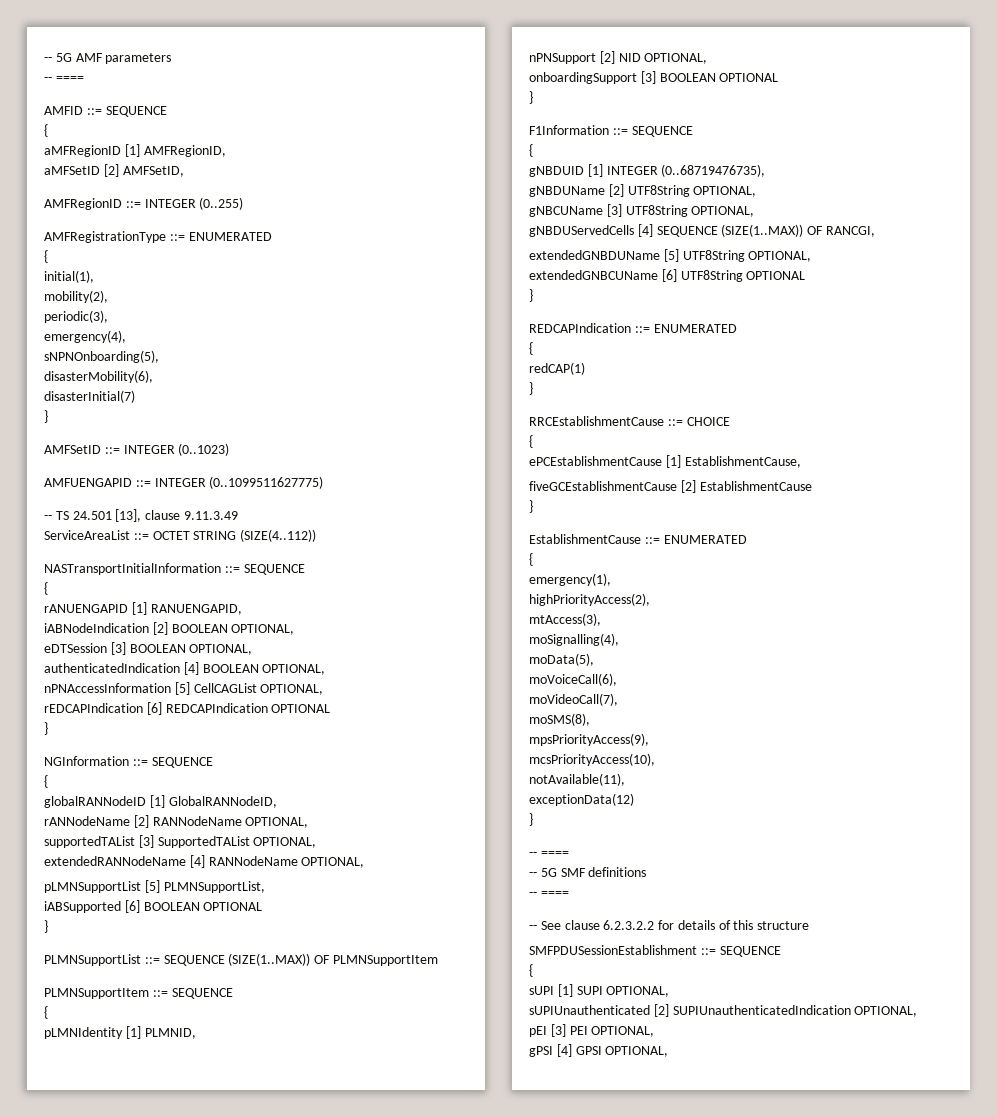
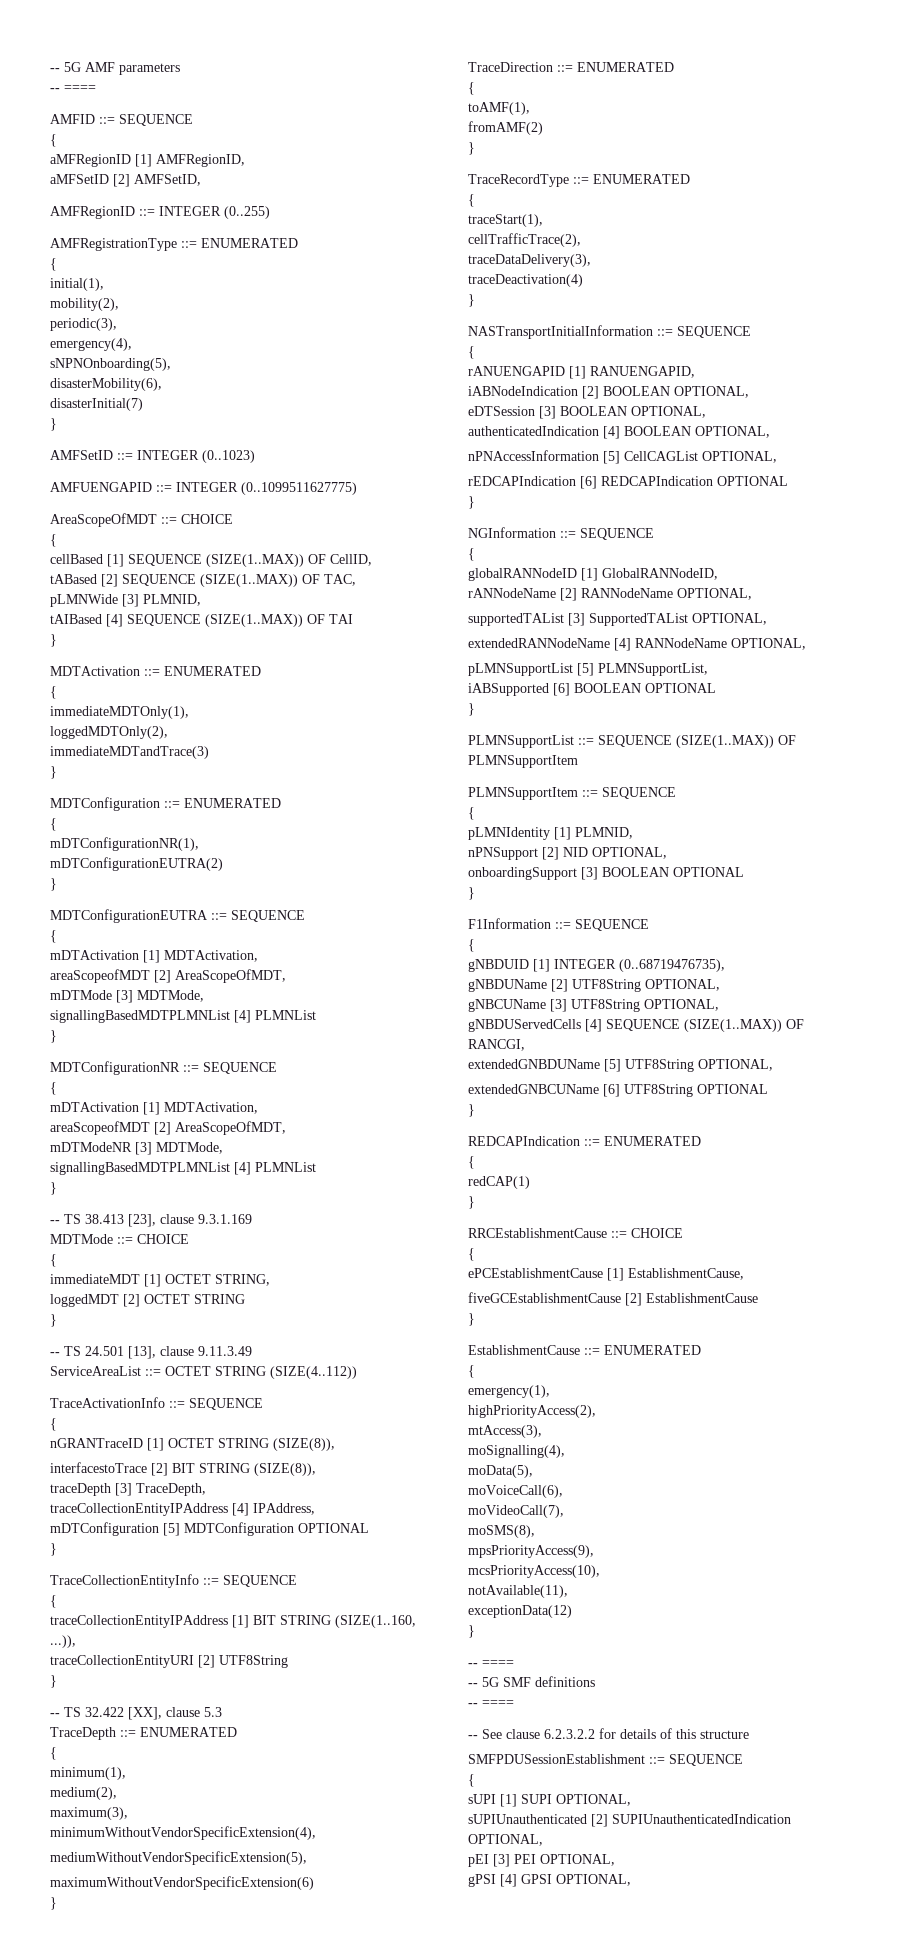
+ AreaScopeOfMDT ::= CHOICE
+ {
+ cellBased [1] SEQUENCE (SIZE(1..MAX)) OF CellID,
+ tABased [2] SEQUENCE (SIZE(1..MAX)) OF TAC,
+ pLMNWide [3] PLMNID,
+ tAIBased [4] SEQUENCE (SIZE(1..MAX)) OF TAI
+ }
+ MDTActivation ::= ENUMERATED
+ {
+ immediateMDTOnly(1),
+ loggedMDTOnly(2),
+ immediateMDTandTrace(3)
+ }
+ MDTConfiguration ::= ENUMERATED
+ {
+ mDTConfigurationNR(1),
+ mDTConfigurationEUTRA(2)
+ }
+ MDTConfigurationEUTRA ::= SEQUENCE
+ {
+ mDTActivation [1] MDTActivation,
+ areaScopeofMDT [2] AreaScopeOfMDT,
+ mDTMode [3] MDTMode,
+ signallingBasedMDTPLMNList [4] PLMNList
+ }
+ MDTConfigurationNR ::= SEQUENCE
+ {
+ mDTActivation [1] MDTActivation,
+ areaScopeofMDT [2] AreaScopeOfMDT,
+ mDTModeNR [3] MDTMode,
+ signallingBasedMDTPLMNList [4] PLMNList
+ }
+ -- TS 38.413 [23], clause 9.3.1.169
+ MDTMode ::= CHOICE
+ {
+ immediateMDT [1] OCTET STRING,
+ loggedMDT [2] OCTET STRING
+ }
+ TraceActivationInfo ::= SEQUENCE
+ {
+ nGRANTraceID [1] OCTET STRING (SIZE(8)),
+ interfacestoTrace [2] BIT STRING (SIZE(8)),
+ traceDepth [3] TraceDepth,
+ traceCollectionEntityIPAddress [4] IPAddress,
+ mDTConfiguration [5] MDTConfiguration OPTIONAL
+ }
+ TraceCollectionEntityInfo ::= SEQUENCE
+ {
+ traceCollectionEntityIPAddress [1] BIT STRING (SIZE(1..160, ...)),
+ traceCollectionEntityURI [2] UTF8String
+ }
+ -- TS 32.422 [XX], clause 5.3
+ TraceDepth ::= ENUMERATED
+ {
+ minimum(1),
+ medium(2),
+ maximum(3),
+ minimumWithoutVendorSpecificExtension(4),
+ mediumWithoutVendorSpecificExtension(5),
+ maximumWithoutVendorSpecificExtension(6)
+ }
+ TraceDirection ::= ENUMERATED
+ {
+ toAMF(1),
+ fromAMF(2)
+ }
+ TraceRecordType ::= ENUMERATED
+ {
+ traceStart(1),
+ cellTrafficTrace(2),
+ traceDataDelivery(3),
+ traceDeactivation(4)
+ }

